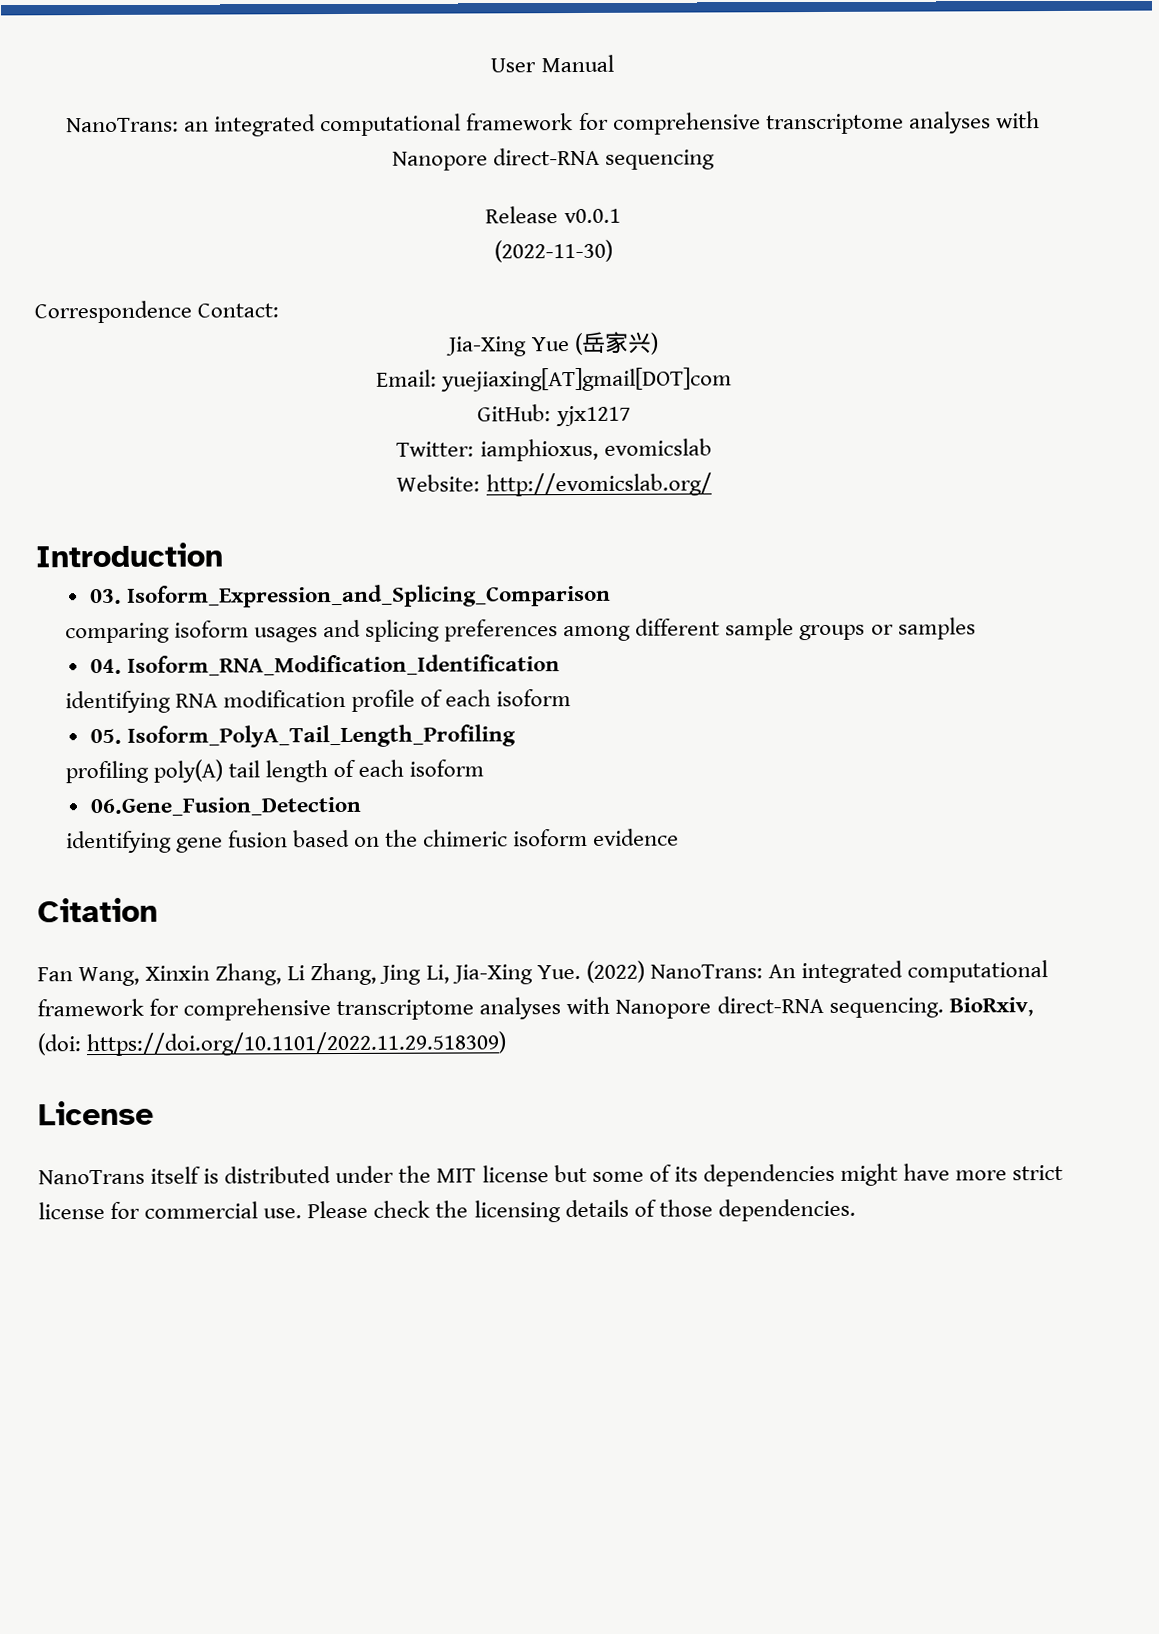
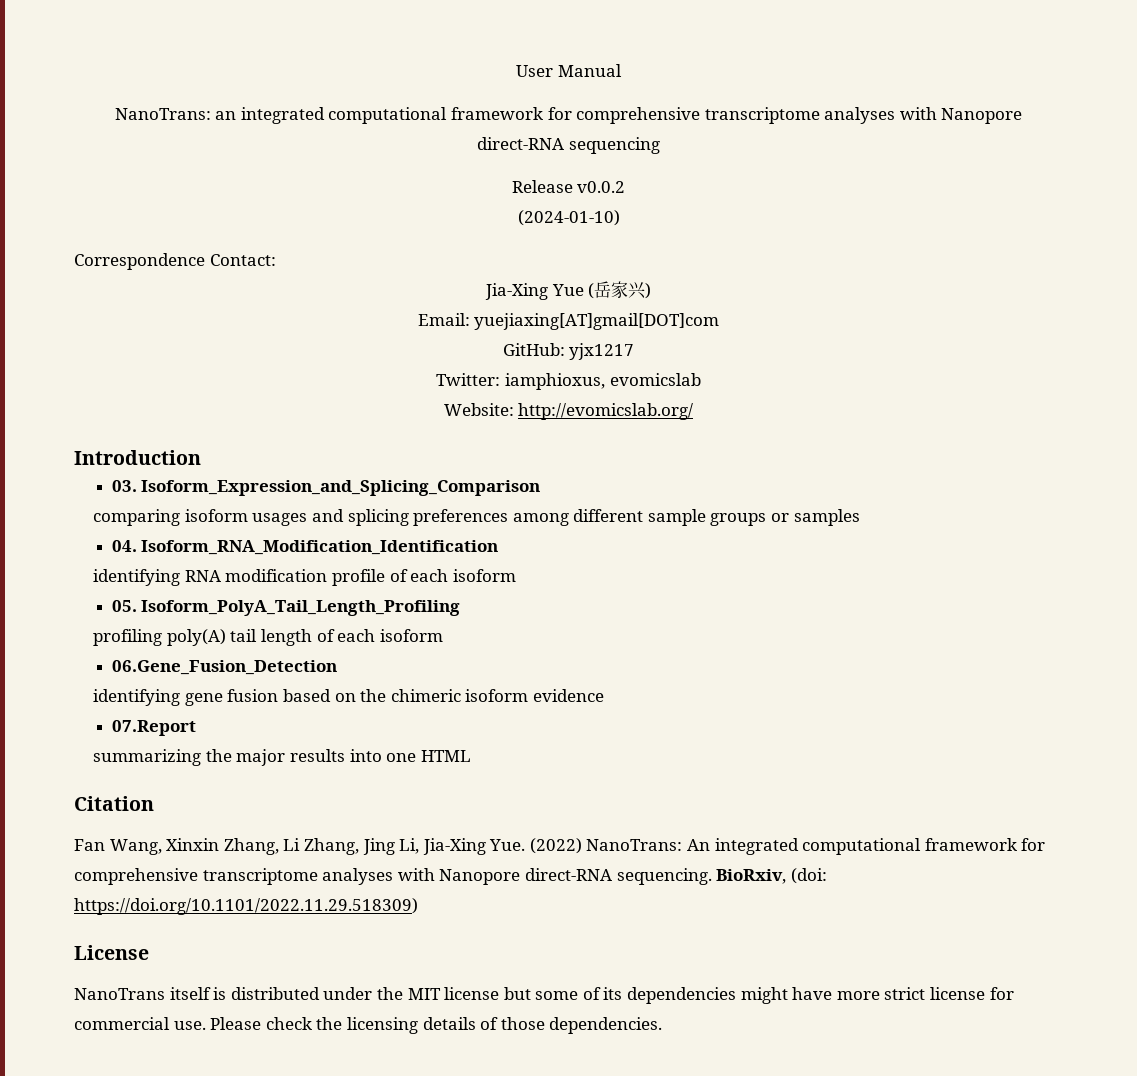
- Release v0.0.1
- (2022-11-30)
+ Release v0.0.2
+ (2024-01-10)
+ 07.Report
+ summarizing the major results into one HTML

